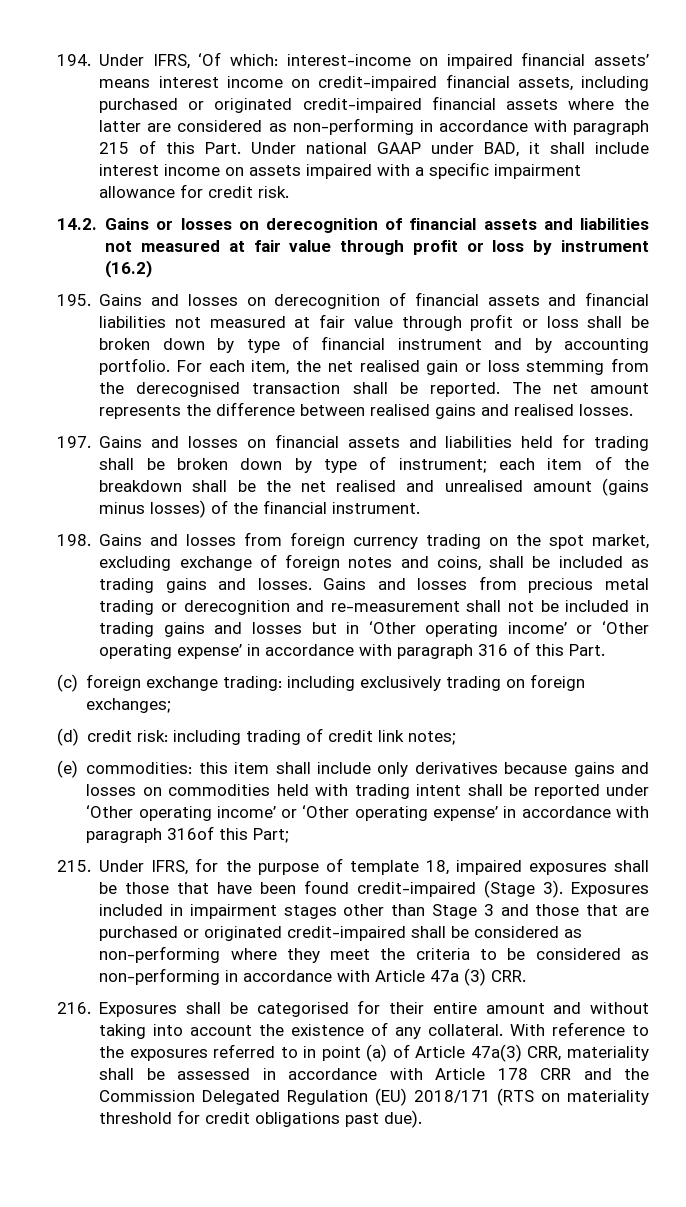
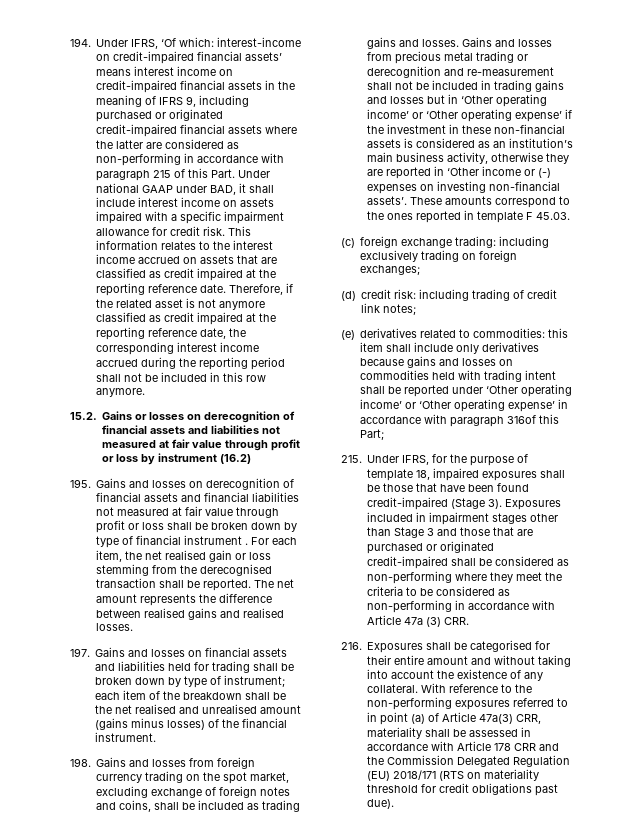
- 194. Under IFRS, ‘Of which: interest-income on impaired financial assets’ means interest income on credit-impaired financial assets, including purchased or originated credit-impaired financial assets where the latter are considered as non-performing in accordance with paragraph 215 of this Part.
+ 194. Under IFRS, ‘Of which: interest-income on credit-impaired financial assets’ means interest income on credit-impaired financial assets in the meaning of IFRS 9, including purchased or originated credit-impaired financial assets where the latter are considered as non-performing in accordance with paragraph 215 of this Part.
- Under national GAAP under BAD, it shall include interest income on assets impaired with a specific impairment allowance for credit risk.
- 14.2. Gains or losses on derecognition of financial assets and liabilities not measured at fair value through profit or loss by instrument (16.2)
+ Under national GAAP under BAD, it shall include interest income on assets impaired with a specific impairment allowance for credit risk. This information relates to the interest income accrued on assets that are classified as credit impaired at the reporting reference date. Therefore, if the related asset is not anymore classified as credit impaired at the reporting reference date, the corresponding interest income accrued during the reporting period shall not be included in this row anymore.
+ 15.2. Gains or losses on derecognition of financial assets and liabilities not measured at fair value through profit or loss by instrument (16.2)
- 195. Gains and losses on derecognition of financial assets and financial liabilities not measured at fair value through profit or loss shall be broken down by type of financial instrument and by accounting portfolio.
+ 195. Gains and losses on derecognition of financial assets and financial liabilities not measured at fair value through profit or loss shall be broken down by type of financial instrument .
- Gains and losses from precious metal trading or derecognition and re-measurement shall not be included in trading gains and losses but in ‘Other operating income’ or ‘Other operating expense’ in accordance with paragraph 316 of this Part.
+ Gains and losses from precious metal trading or derecognition and re-measurement shall not be included in trading gains and losses but in ‘Other operating income’ or ‘Other operating expense’ if the investment in these non-financial assets is considered as an institution’s main business activity, otherwise they are reported in ‘Other income or (-) expenses on investing non-financial assets’. These amounts correspond to the ones reported in template F 45.03.
- (e) commodities: this item shall include only derivatives because gains and losses on commodities held with trading intent shall be reported under ‘Other operating income’ or ‘Other operating expense’ in accordance with paragraph 316of this Part;
+ (e) derivatives related to commodities: this item shall include only derivatives because gains and losses on commodities held with trading intent shall be reported under ‘Other operating income’ or ‘Other operating expense’ in accordance with paragraph 316of this Part;
- With reference to the exposures referred to in point (a) of Article 47a(3) CRR, materiality shall be assessed in accordance with Article 178 CRR and the Commission Delegated Regulation (EU) 2018/171 (RTS on materiality threshold for credit obligations past due).
+ With reference to the non-performing exposures referred to in point (a) of Article 47a(3) CRR, materiality shall be assessed in accordance with Article 178 CRR and the Commission Delegated Regulation (EU) 2018/171 (RTS on materiality threshold for credit obligations past due).

